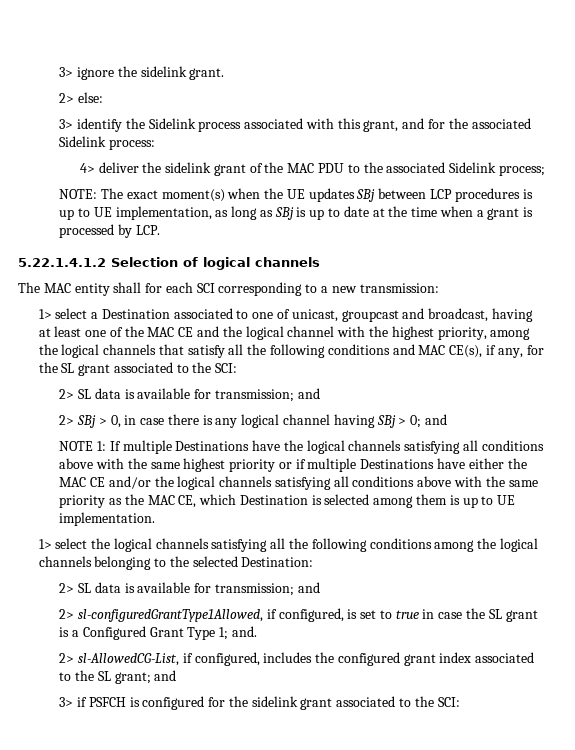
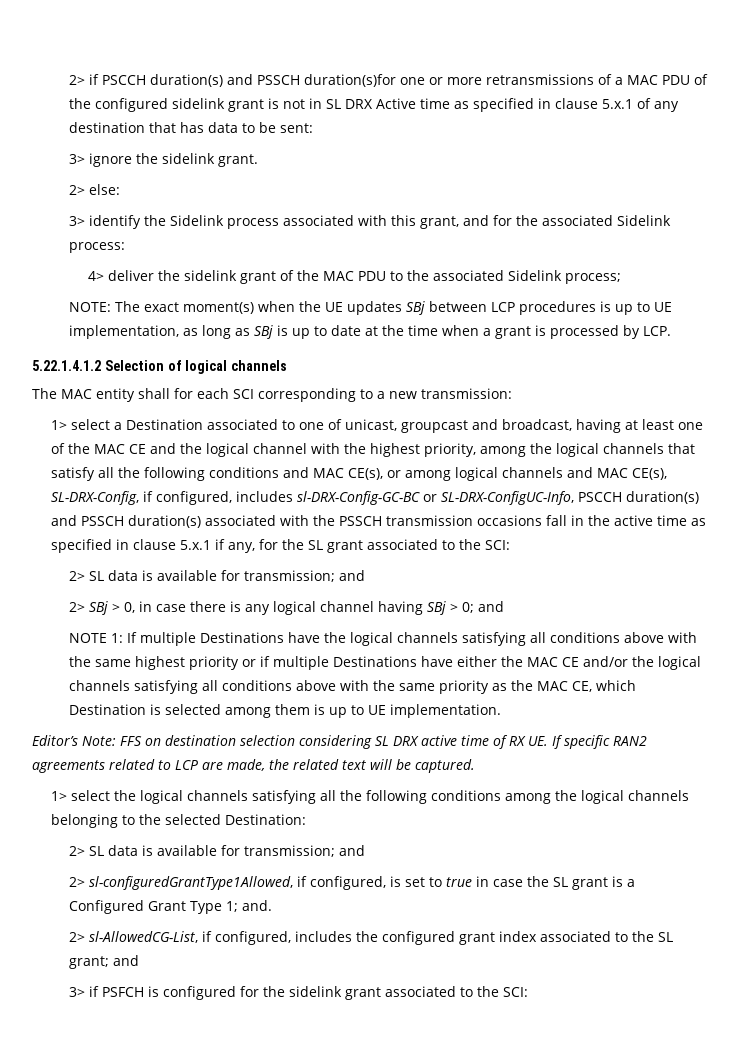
+ 2> if PSCCH duration(s) and PSSCH duration(s)for one or more retransmissions of a MAC PDU of the configured sidelink grant is not in SL DRX Active time as specified in clause 5.x.1 of any destination that has data to be sent:
- 1> select a Destination associated to one of unicast, groupcast and broadcast, having at least one of the MAC CE and the logical channel with the highest priority, among the logical channels that satisfy all the following conditions and MAC CE(s), if any, for the SL grant associated to the SCI:
+ 1> select a Destination associated to one of unicast, groupcast and broadcast, having at least one of the MAC CE and the logical channel with the highest priority, among the logical channels that satisfy all the following conditions and MAC CE(s), or among logical channels and MAC CE(s), SL-DRX-Config, if configured, includes sl-DRX-Config-GC-BC or SL-DRX-ConfigUC-Info, PSCCH duration(s) and PSSCH duration(s) associated with the PSSCH transmission occasions fall in the active time as specified in clause 5.x.1 if any, for the SL grant associated to the SCI:
+ Editor’s Note: FFS on destination selection considering SL DRX active time of RX UE. If specific RAN2 agreements related to LCP are made, the related text will be captured.

